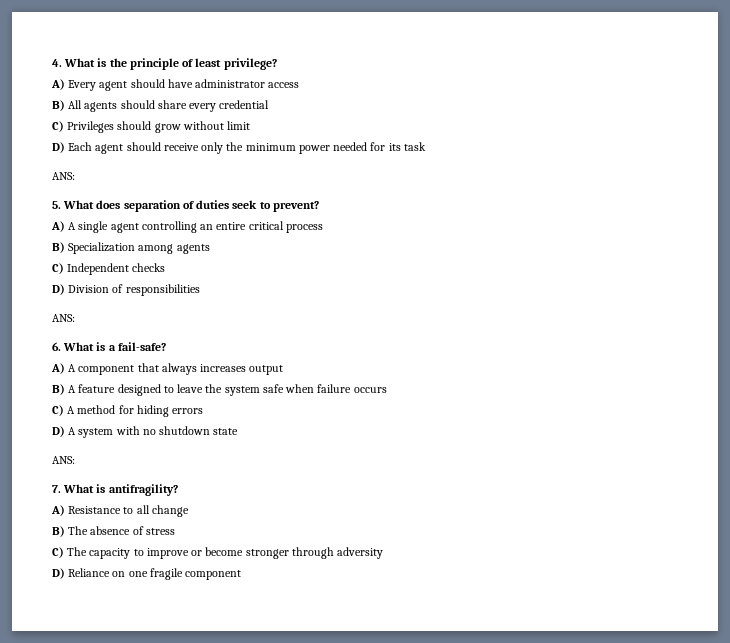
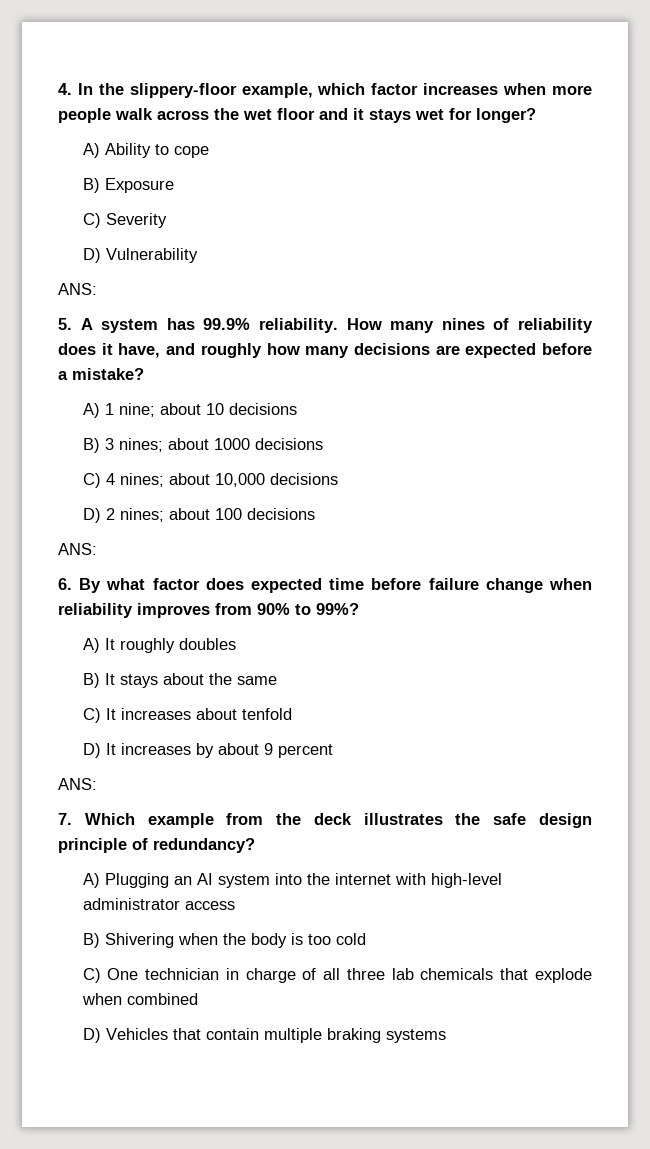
- 4. What is the principle of least privilege?
- A) Every agent should have administrator access
- B) All agents should share every credential
- C) Privileges should grow without limit
- D) Each agent should receive only the minimum power needed for its task
+ 4. In the slippery-floor example, which factor increases when more people walk across the wet floor and it stays wet for longer?
+ A) Ability to cope
+ B) Exposure
+ C) Severity
+ D) Vulnerability
  ANS:
- 5. What does separation of duties seek to prevent?
- A) A single agent controlling an entire critical process
- B) Specialization among agents
- C) Independent checks
- D) Division of responsibilities
+ 5. A system has 99.9% reliability. How many nines of reliability does it have, and roughly how many decisions are expected before a mistake?
+ A) 1 nine; about 10 decisions
+ B) 3 nines; about 1000 decisions
+ C) 4 nines; about 10,000 decisions
+ D) 2 nines; about 100 decisions
  ANS:
- 6. What is a fail-safe?
- A) A component that always increases output
- B) A feature designed to leave the system safe when failure occurs
- C) A method for hiding errors
- D) A system with no shutdown state
+ 6. By what factor does expected time before failure change when reliability improves from 90% to 99%?
+ A) It roughly doubles
+ B) It stays about the same
+ C) It increases about tenfold
+ D) It increases by about 9 percent
  ANS:
- 7. What is antifragility?
- A) Resistance to all change
- B) The absence of stress
- C) The capacity to improve or become stronger through adversity
- D) Reliance on one fragile component
+ 7. Which example from the deck illustrates the safe design principle of redundancy?
+ A) Plugging an AI system into the internet with high-level administrator access
+ B) Shivering when the body is too cold
+ C) One technician in charge of all three lab chemicals that explode when combined
+ D) Vehicles that contain multiple braking systems

